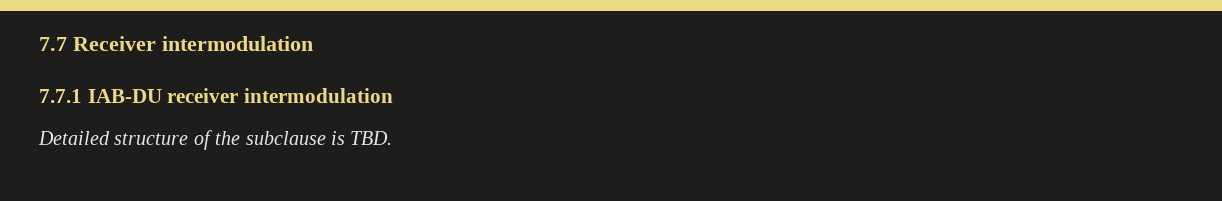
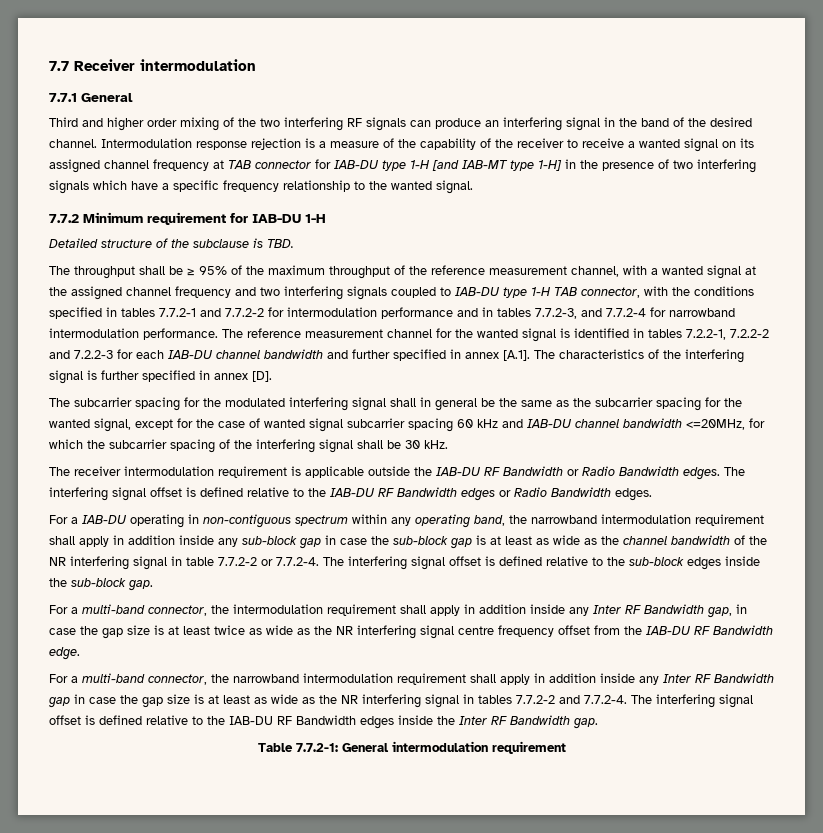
- 7.7.1 IAB-DU receiver intermodulation
+ 7.7.1 General
+ Third and higher order mixing of the two interfering RF signals can produce an interfering signal in the band of the desired channel. Intermodulation response rejection is a measure of the capability of the receiver to receive a wanted signal on its assigned channel frequency at TAB connector for IAB-DU type 1-H [and IAB-MT type 1-H] in the presence of two interfering signals which have a specific frequency relationship to the wanted signal.
+ 7.7.2 Minimum requirement for IAB-DU 1-H
+ The throughput shall be ≥ 95% of the maximum throughput of the reference measurement channel, with a wanted signal at the assigned channel frequency and two interfering signals coupled to IAB-DU type 1-H TAB connector, with the conditions specified in tables 7.7.2-1 and 7.7.2-2 for intermodulation performance and in tables 7.7.2-3, and 7.7.2-4 for narrowband intermodulation performance. The reference measurement channel for the wanted signal is identified in tables 7.2.2-1, 7.2.2-2 and 7.2.2-3 for each IAB-DU channel bandwidth and further specified in annex [A.1]. The characteristics of the interfering signal is further specified in annex [D].
+ The subcarrier spacing for the modulated interfering signal shall in general be the same as the subcarrier spacing for the wanted signal, except for the case of wanted signal subcarrier spacing 60 kHz and IAB-DU channel bandwidth <=20MHz, for which the subcarrier spacing of the interfering signal shall be 30 kHz.
+ The receiver intermodulation requirement is applicable outside the IAB-DU RF Bandwidth or Radio Bandwidth edges. The interfering signal offset is defined relative to the IAB-DU RF Bandwidth edges or Radio Bandwidth edges.
+ For a IAB-DU operating in non-contiguous spectrum within any operating band, the narrowband intermodulation requirement shall apply in addition inside any sub-block gap in case the sub-block gap is at least as wide as the channel bandwidth of the NR interfering signal in table 7.7.2-2 or 7.7.2-4. The interfering signal offset is defined relative to the sub-block edges inside the sub-block gap.
+ For a multi-band connector, the intermodulation requirement shall apply in addition inside any Inter RF Bandwidth gap, in case the gap size is at least twice as wide as the NR interfering signal centre frequency offset from the IAB-DU RF Bandwidth edge.
+ For a multi-band connector, the narrowband intermodulation requirement shall apply in addition inside any Inter RF Bandwidth gap in case the gap size is at least as wide as the NR interfering signal in tables 7.7.2-2 and 7.7.2-4. The interfering signal offset is defined relative to the IAB-DU RF Bandwidth edges inside the Inter RF Bandwidth gap.
+ Table 7.7.2-1: General intermodulation requirement

